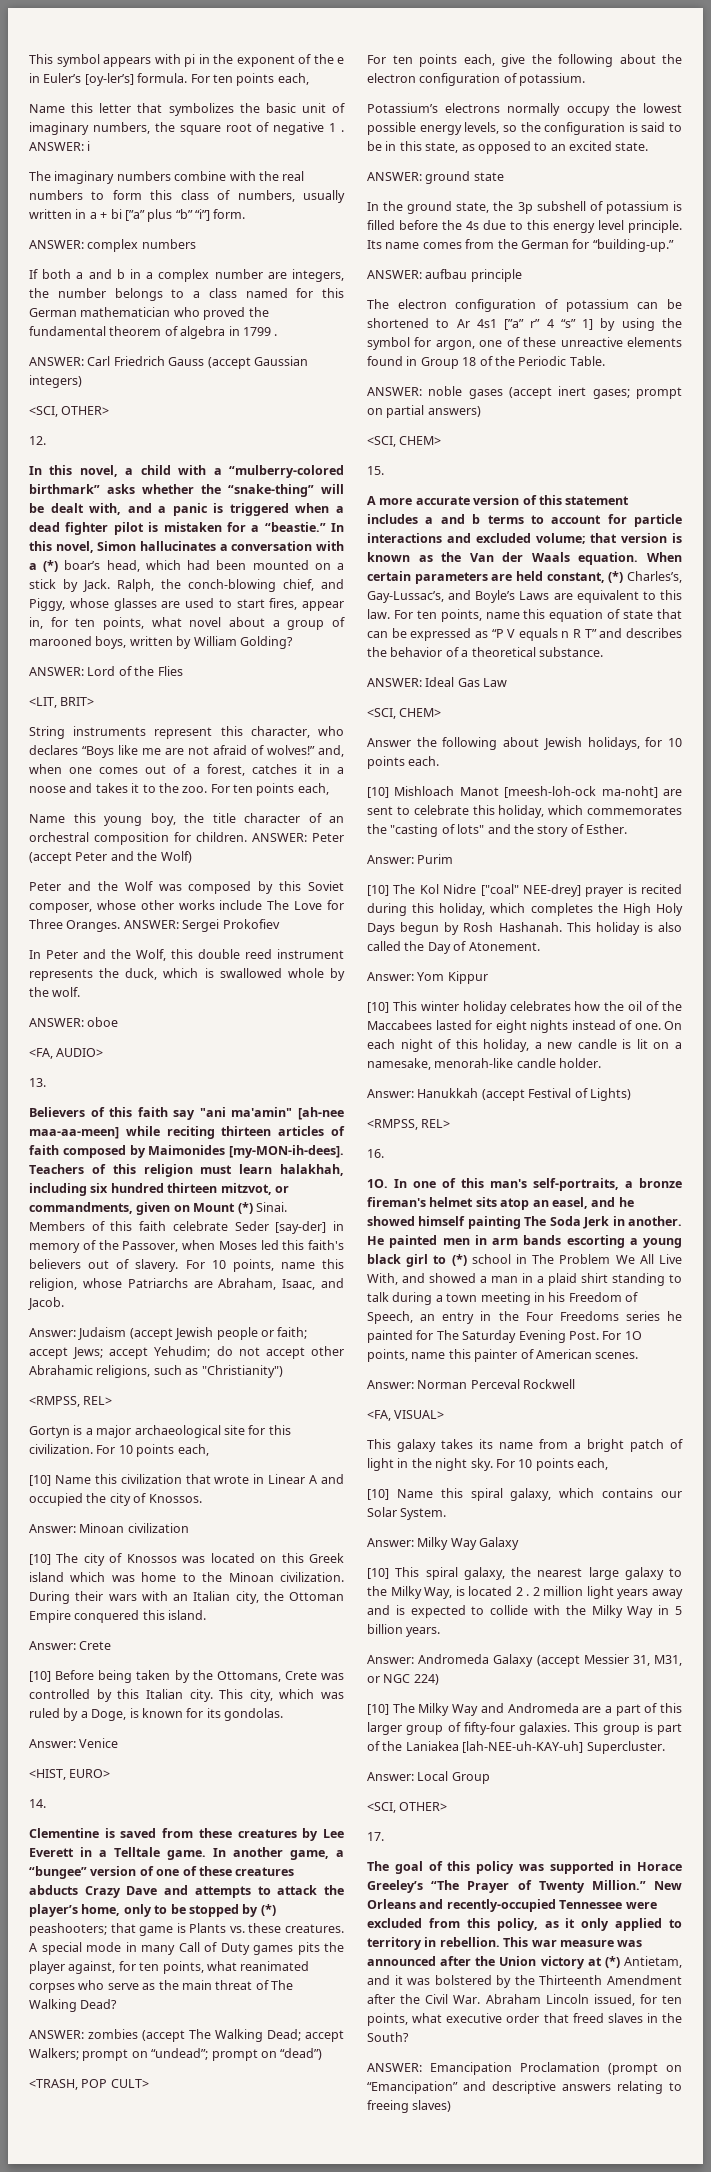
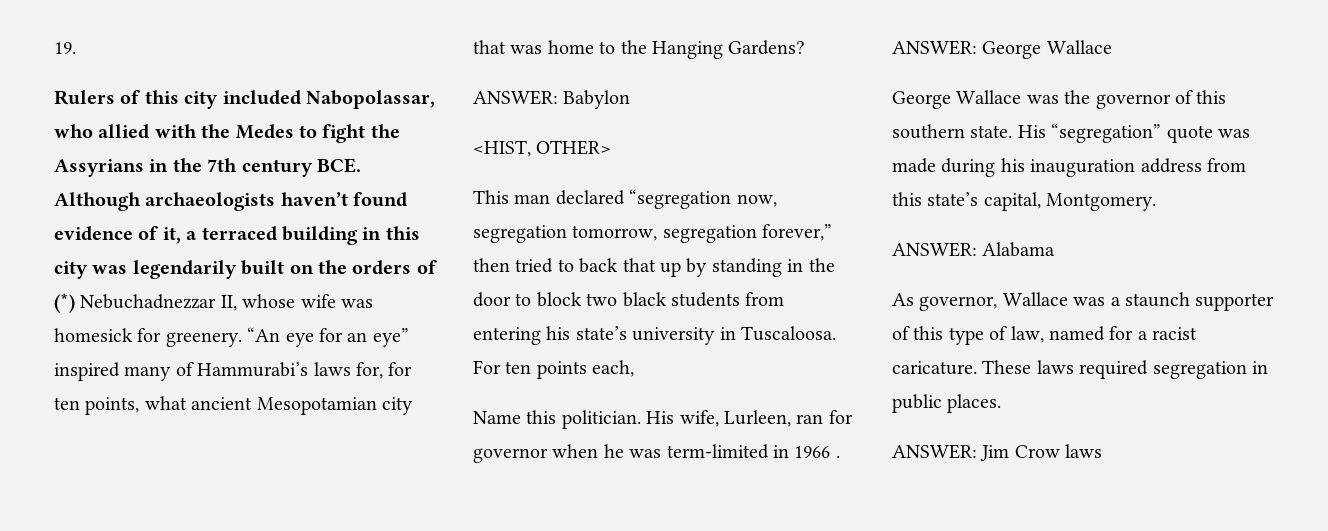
- This symbol appears with pi in the exponent of the e in Euler’s [oy-ler’s] formula. For ten points each,
- Name this letter that symbolizes the basic unit of imaginary numbers, the square root of negative 1 . ANSWER: i
- The imaginary numbers combine with the real numbers to form this class of numbers, usually written in a + bi [”a” plus “b” “i”] form.
- ANSWER: complex numbers
- If both a and b in a complex number are integers, the number belongs to a class named for this German mathematician who proved the fundamental theorem of algebra in 1799 .
- ANSWER: Carl Friedrich Gauss (accept Gaussian integers)
- <SCI, OTHER>
- 12.
- In this novel, a child with a “mulberry-colored birthmark” asks whether the “snake-thing” will be dealt with, and a panic is triggered when a dead fighter pilot is mistaken for a “beastie.” In this novel, Simon hallucinates a conversation with a (*) boar’s head, which had been mounted on a stick by Jack. Ralph, the conch-blowing chief, and Piggy, whose glasses are used to start fires, appear in, for ten points, what novel about a group of marooned boys, written by William Golding?
- ANSWER: Lord of the Flies
- <LIT, BRIT>
- String instruments represent this character, who declares “Boys like me are not afraid of wolves!” and, when one comes out of a forest, catches it in a noose and takes it to the zoo. For ten points each,
- Name this young boy, the title character of an orchestral composition for children. ANSWER: Peter (accept Peter and the Wolf)
- Peter and the Wolf was composed by this Soviet composer, whose other works include The Love for Three Oranges. ANSWER: Sergei Prokofiev
- In Peter and the Wolf, this double reed instrument represents the duck, which is swallowed whole by the wolf.
- ANSWER: oboe
- <FA, AUDIO>
- 13.
- Believers of this faith say "ani ma'amin" [ah-nee maa-aa-meen] while reciting thirteen articles of faith composed by Maimonides [my-MON-ih-dees]. Teachers of this religion must learn halakhah, including six hundred thirteen mitzvot, or commandments, given on Mount (*) Sinai. Members of this faith celebrate Seder [say-der] in memory of the Passover, when Moses led this faith's believers out of slavery. For 10 points, name this religion, whose Patriarchs are Abraham, Isaac, and Jacob.
- Answer: Judaism (accept Jewish people or faith; accept Jews; accept Yehudim; do not accept other Abrahamic religions, such as "Christianity")
- <RMPSS, REL>
- Gortyn is a major archaeological site for this civilization. For 10 points each,
- [10] Name this civilization that wrote in Linear A and occupied the city of Knossos.
- Answer: Minoan civilization
- [10] The city of Knossos was located on this Greek island which was home to the Minoan civilization. During their wars with an Italian city, the Ottoman Empire conquered this island.
- Answer: Crete
- [10] Before being taken by the Ottomans, Crete was controlled by this Italian city. This city, which was ruled by a Doge, is known for its gondolas.
- Answer: Venice
- <HIST, EURO>
- 14.
- Clementine is saved from these creatures by Lee Everett in a Telltale game. In another game, a “bungee” version of one of these creatures abducts Crazy Dave and attempts to attack the player’s home, only to be stopped by (*) peashooters; that game is Plants vs. these creatures. A special mode in many Call of Duty games pits the player against, for ten points, what reanimated corpses who serve as the main threat of The Walking Dead?
- ANSWER: zombies (accept The Walking Dead; accept Walkers; prompt on “undead”; prompt on “dead”)
- <TRASH, POP CULT>
- For ten points each, give the following about the electron configuration of potassium.
- Potassium’s electrons normally occupy the lowest possible energy levels, so the configuration is said to be in this state, as opposed to an excited state.
- ANSWER: ground state
- In the ground state, the 3p subshell of potassium is filled before the 4s due to this energy level principle. Its name comes from the German for “building-up.”
- ANSWER: aufbau principle
- The electron configuration of potassium can be shortened to Ar 4s1 [”a” r” 4 “s” 1] by using the symbol for argon, one of these unreactive elements found in Group 18 of the Periodic Table.
- ANSWER: noble gases (accept inert gases; prompt on partial answers)
- <SCI, CHEM>
- 15.
- A more accurate version of this statement includes a and b terms to account for particle interactions and excluded volume; that version is known as the Van der Waals equation. When certain parameters are held constant, (*) Charles’s, Gay-Lussac’s, and Boyle’s Laws are equivalent to this law. For ten points, name this equation of state that can be expressed as “P V equals n R T” and describes the behavior of a theoretical substance.
- ANSWER: Ideal Gas Law
- <SCI, CHEM>
- Answer the following about Jewish holidays, for 10 points each.
- [10] Mishloach Manot [meesh-loh-ock ma-noht] are sent to celebrate this holiday, which commemorates the "casting of lots" and the story of Esther.
- Answer: Purim
- [10] The Kol Nidre ["coal" NEE-drey] prayer is recited during this holiday, which completes the High Holy Days begun by Rosh Hashanah. This holiday is also called the Day of Atonement.
- Answer: Yom Kippur
- [10] This winter holiday celebrates how the oil of the Maccabees lasted for eight nights instead of one. On each night of this holiday, a new candle is lit on a namesake, menorah-like candle holder.
- Answer: Hanukkah (accept Festival of Lights)
- <RMPSS, REL>
- 16.
- 1O. In one of this man's self-portraits, a bronze fireman's helmet sits atop an easel, and he showed himself painting The Soda Jerk in another. He painted men in arm bands escorting a young black girl to (*) school in The Problem We All Live With, and showed a man in a plaid shirt standing to talk during a town meeting in his Freedom of Speech, an entry in the Four Freedoms series he painted for The Saturday Evening Post. For 1O points, name this painter of American scenes.
- Answer: Norman Perceval Rockwell
- <FA, VISUAL>
- This galaxy takes its name from a bright patch of light in the night sky. For 10 points each,
- [10] Name this spiral galaxy, which contains our Solar System.
- Answer: Milky Way Galaxy
- [10] This spiral galaxy, the nearest large galaxy to the Milky Way, is located 2 . 2 million light years away and is expected to collide with the Milky Way in 5 billion years.
- Answer: Andromeda Galaxy (accept Messier 31, M31, or NGC 224)
- [10] The Milky Way and Andromeda are a part of this larger group of fifty-four galaxies. This group is part of the Laniakea [lah-NEE-uh-KAY-uh] Supercluster.
- Answer: Local Group
- <SCI, OTHER>
- 17.
- The goal of this policy was supported in Horace Greeley’s “The Prayer of Twenty Million.” New Orleans and recently-occupied Tennessee were excluded from this policy, as it only applied to territory in rebellion. This war measure was announced after the Union victory at (*) Antietam, and it was bolstered by the Thirteenth Amendment after the Civil War. Abraham Lincoln issued, for ten points, what executive order that freed slaves in the South?
- ANSWER: Emancipation Proclamation (prompt on “Emancipation” and descriptive answers relating to freeing slaves)
+ 19.
+ Rulers of this city included Nabopolassar, who allied with the Medes to fight the Assyrians in the 7th century BCE. Although archaeologists haven’t found evidence of it, a terraced building in this city was legendarily built on the orders of (*) Nebuchadnezzar II, whose wife was homesick for greenery. “An eye for an eye” inspired many of Hammurabi’s laws for, for ten points, what ancient Mesopotamian city that was home to the Hanging Gardens?
+ ANSWER: Babylon
+ <HIST, OTHER>
+ This man declared “segregation now, segregation tomorrow, segregation forever,” then tried to back that up by standing in the door to block two black students from entering his state’s university in Tuscaloosa. For ten points each,
+ Name this politician. His wife, Lurleen, ran for governor when he was term-limited in 1966 . ANSWER: George Wallace
+ George Wallace was the governor of this southern state. His “segregation” quote was made during his inauguration address from this state’s capital, Montgomery.
+ ANSWER: Alabama
+ As governor, Wallace was a staunch supporter of this type of law, named for a racist caricature. These laws required segregation in public places.
+ ANSWER: Jim Crow laws

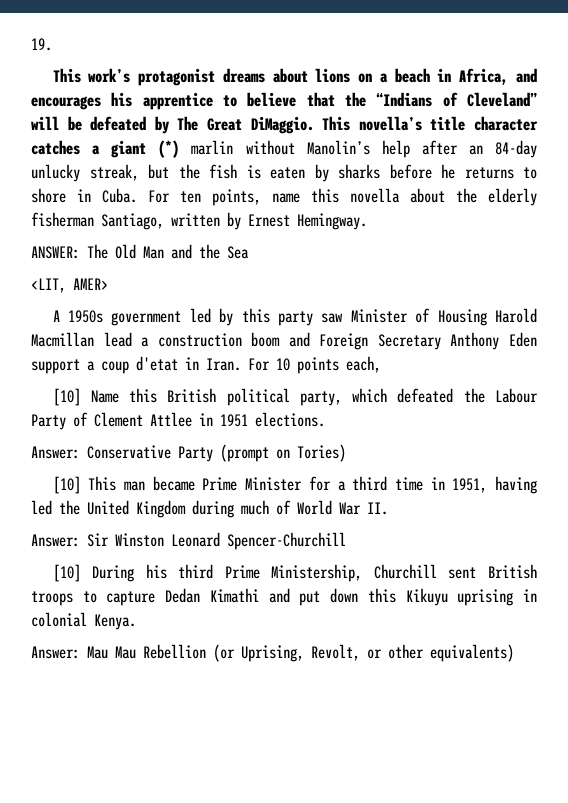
- Rulers of this city included Nabopolassar, who allied with the Medes to fight the Assyrians in the 7th century BCE. Although archaeologists haven’t found evidence of it, a terraced building in this city was legendarily built on the orders of (*) Nebuchadnezzar II, whose wife was homesick for greenery. “An eye for an eye” inspired many of Hammurabi’s laws for, for ten points, what ancient Mesopotamian city that was home to the Hanging Gardens?
- ANSWER: Babylon
- <HIST, OTHER>
- This man declared “segregation now, segregation tomorrow, segregation forever,” then tried to back that up by standing in the door to block two black students from entering his state’s university in Tuscaloosa. For ten points each,
+ This work’s protagonist dreams about lions on a beach in Africa, and encourages his apprentice to believe that the “Indians of Cleveland” will be defeated by The Great DiMaggio. This novella’s title character catches a giant (*) marlin without Manolin’s help after an 84-day unlucky streak, but the fish is eaten by sharks before he returns to shore in Cuba. For ten points, name this novella about the elderly fisherman Santiago, written by Ernest Hemingway.
+ ANSWER: The Old Man and the Sea
+ <LIT, AMER>
+ A 1950s government led by this party saw Minister of Housing Harold Macmillan lead a construction boom and Foreign Secretary Anthony Eden support a coup d'etat in Iran. For 10 points each,
- Name this politician. His wife, Lurleen, ran for governor when he was term-limited in 1966 . ANSWER: George Wallace
- George Wallace was the governor of this southern state. His “segregation” quote was made during his inauguration address from this state’s capital, Montgomery.
- ANSWER: Alabama
- As governor, Wallace was a staunch supporter of this type of law, named for a racist caricature. These laws required segregation in public places.
- ANSWER: Jim Crow laws
+ [10] Name this British political party, which defeated the Labour Party of Clement Attlee in 1951 elections.
+ Answer: Conservative Party (prompt on Tories)
+ [10] This man became Prime Minister for a third time in 1951, having led the United Kingdom during much of World War II.
+ Answer: Sir Winston Leonard Spencer-Churchill
+ [10] During his third Prime Ministership, Churchill sent British troops to capture Dedan Kimathi and put down this Kikuyu uprising in colonial Kenya.
+ Answer: Mau Mau Rebellion (or Uprising, Revolt, or other equivalents)

